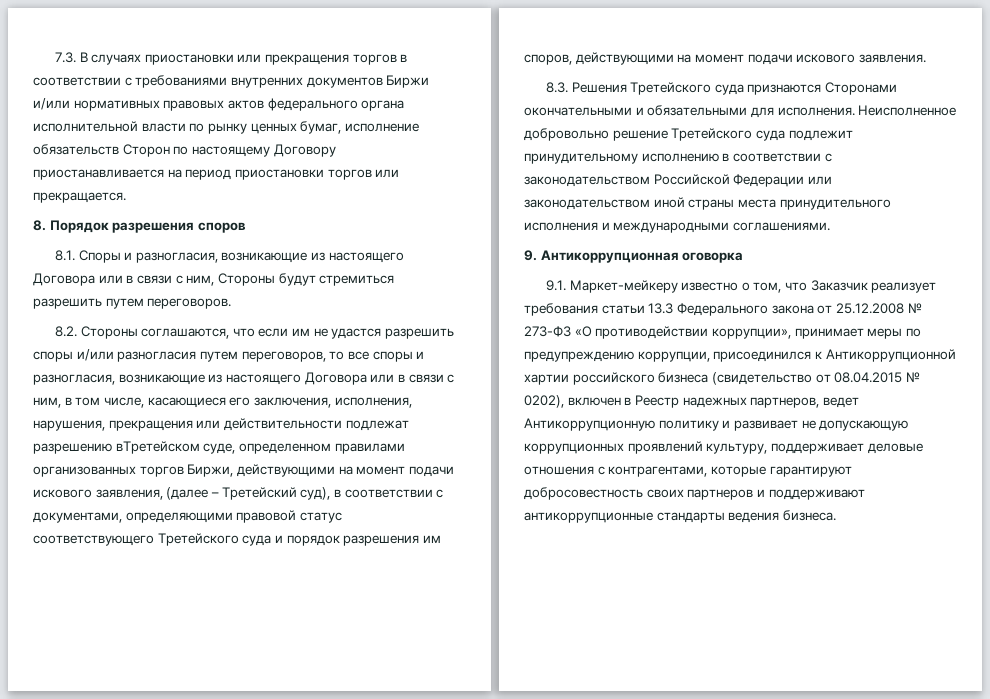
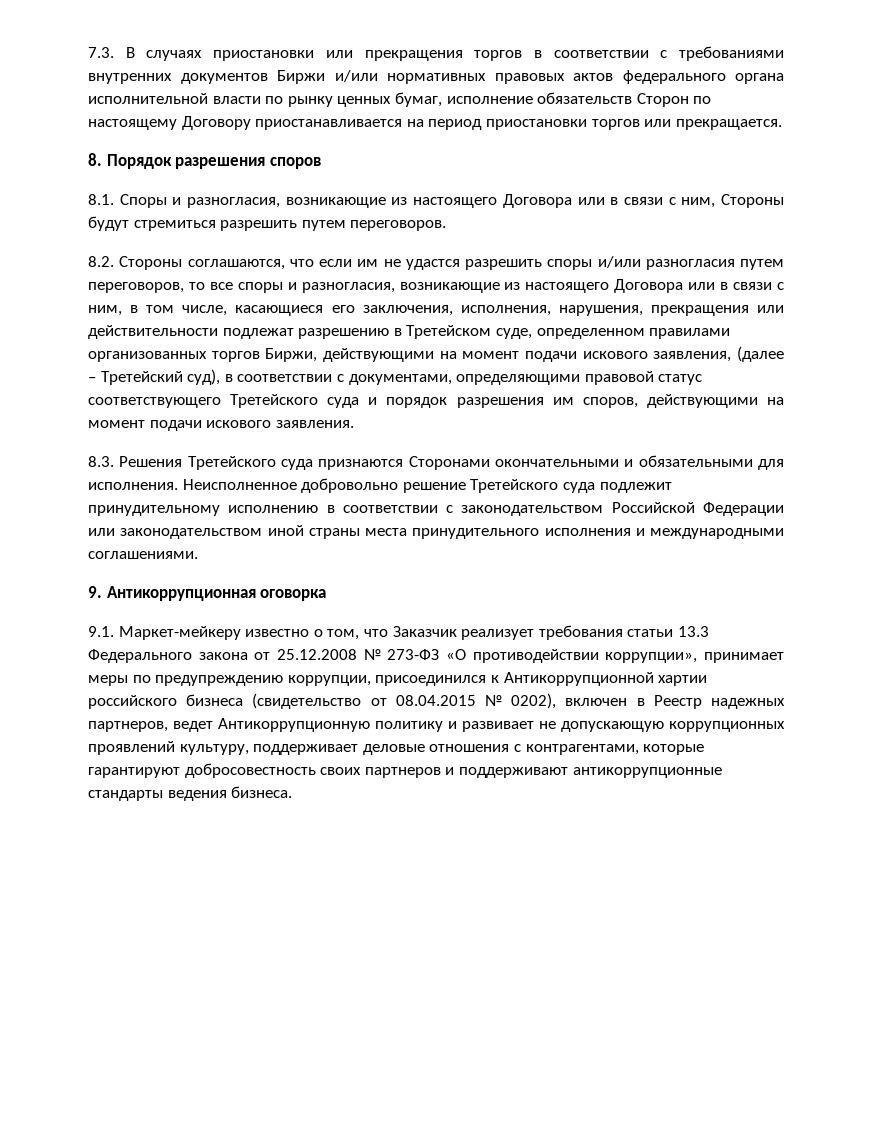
- 8.2. Стороны соглашаются, что если им не удастся разрешить споры и/или разногласия путем переговоров, то все споры и разногласия, возникающие из настоящего Договора или в связи с ним, в том числе, касающиеся его заключения, исполнения, нарушения, прекращения или действительности подлежат разрешению вТретейском суде, определенном правилами организованных торгов Биржи, действующими на момент подачи искового заявления, (далее – Третейский суд), в соответствии с документами, определяющими правовой статус соответствующего Третейского суда и порядок разрешения им споров, действующими на момент подачи искового заявления.
+ 8.2. Стороны соглашаются, что если им не удастся разрешить споры и/или разногласия путем переговоров, то все споры и разногласия, возникающие из настоящего Договора или в связи с ним, в том числе, касающиеся его заключения, исполнения, нарушения, прекращения или действительности подлежат разрешению в Третейском суде, определенном правилами организованных торгов Биржи, действующими на момент подачи искового заявления, (далее – Третейский суд), в соответствии с документами, определяющими правовой статус соответствующего Третейского суда и порядок разрешения им споров, действующими на момент подачи искового заявления.

